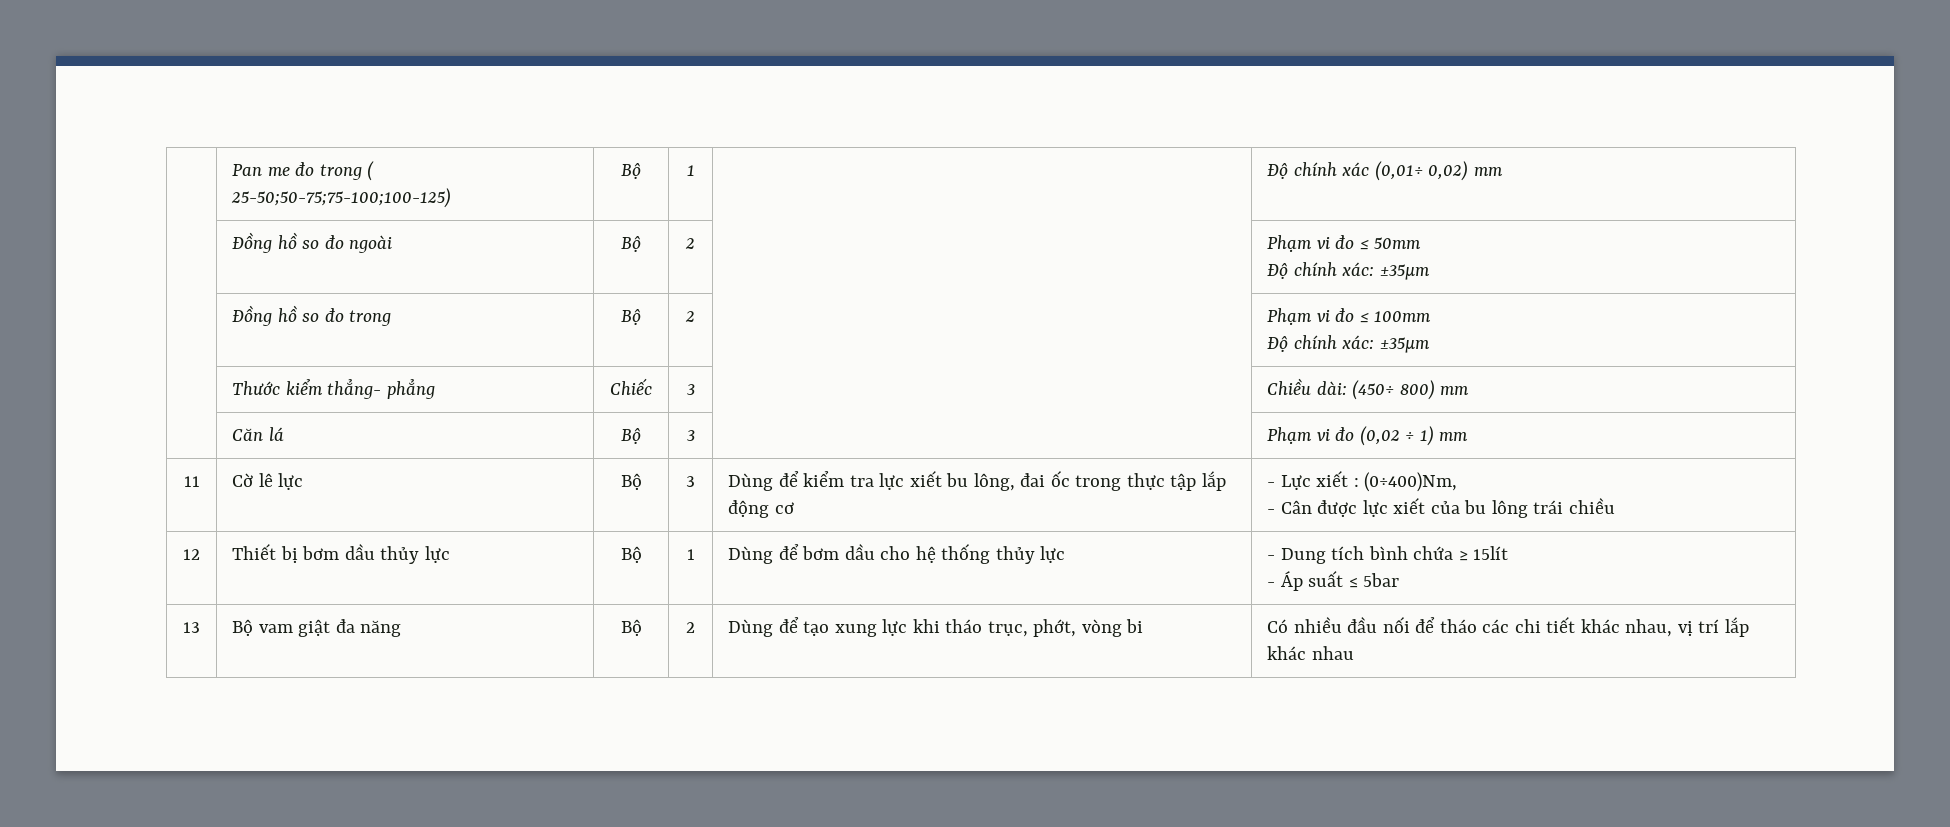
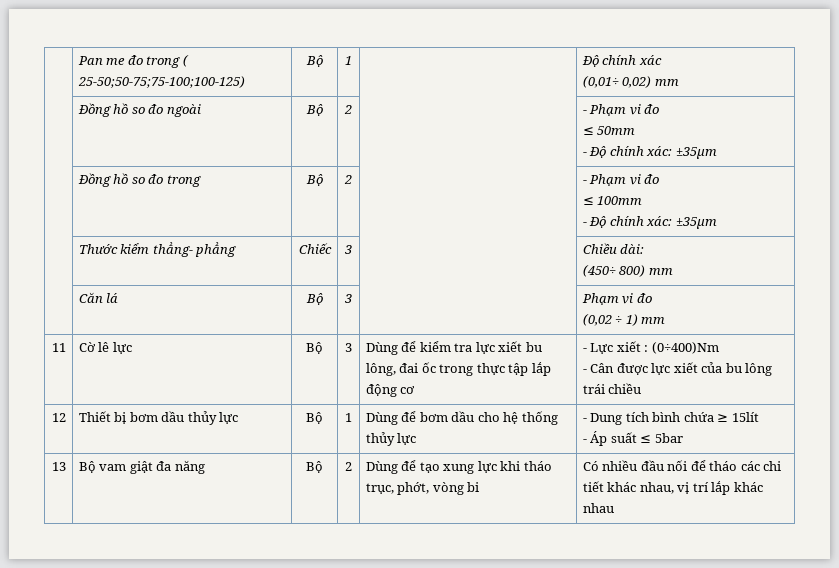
- | Pan me đo trong ( 25-50;50-75;75-100;100-125) | Bộ | 1 | | Độ chính xác (0,01÷ 0,02) mm
+ | Pan me đo trong ( 25-50;50-75;75-100;100-125) | Bộ | 1 | | Độ chính xác
+ (0,01÷ 0,02) mm
- | Đồng hồ so đo ngoài | Bộ | 2 | | Phạm vi đo ≤ 50mm
- Độ chính xác: ±35μm
+ | Đồng hồ so đo ngoài | Bộ | 2 | | - Phạm vi đo
+ ≤ 50mm
+ - Độ chính xác: ±35μm
- | Đồng hồ so đo trong | Bộ | 2 | | Phạm vi đo ≤ 100mm
- Độ chính xác: ±35μm
+ | Đồng hồ so đo trong | Bộ | 2 | | - Phạm vi đo
+ ≤ 100mm
+ - Độ chính xác: ±35μm
- | Thước kiểm thẳng- phẳng | Chiếc | 3 | | Chiều dài: (450÷ 800) mm
+ | Thước kiểm thẳng- phẳng | Chiếc | 3 | | Chiều dài:
+ (450÷ 800) mm
- | Căn lá | Bộ | 3 | | Phạm vi đo (0,02 ÷ 1) mm
+ | Căn lá | Bộ | 3 | | Phạm vi đo
+ (0,02 ÷ 1) mm
- 11 | Cờ lê lực | Bộ | 3 | Dùng để kiểm tra lực xiết bu lông, đai ốc trong thực tập lắp động cơ | - Lực xiết : (0÷400)Nm,
+ 11 | Cờ lê lực | Bộ | 3 | Dùng để kiểm tra lực xiết bu lông, đai ốc trong thực tập lắp động cơ | - Lực xiết : (0÷400)Nm

